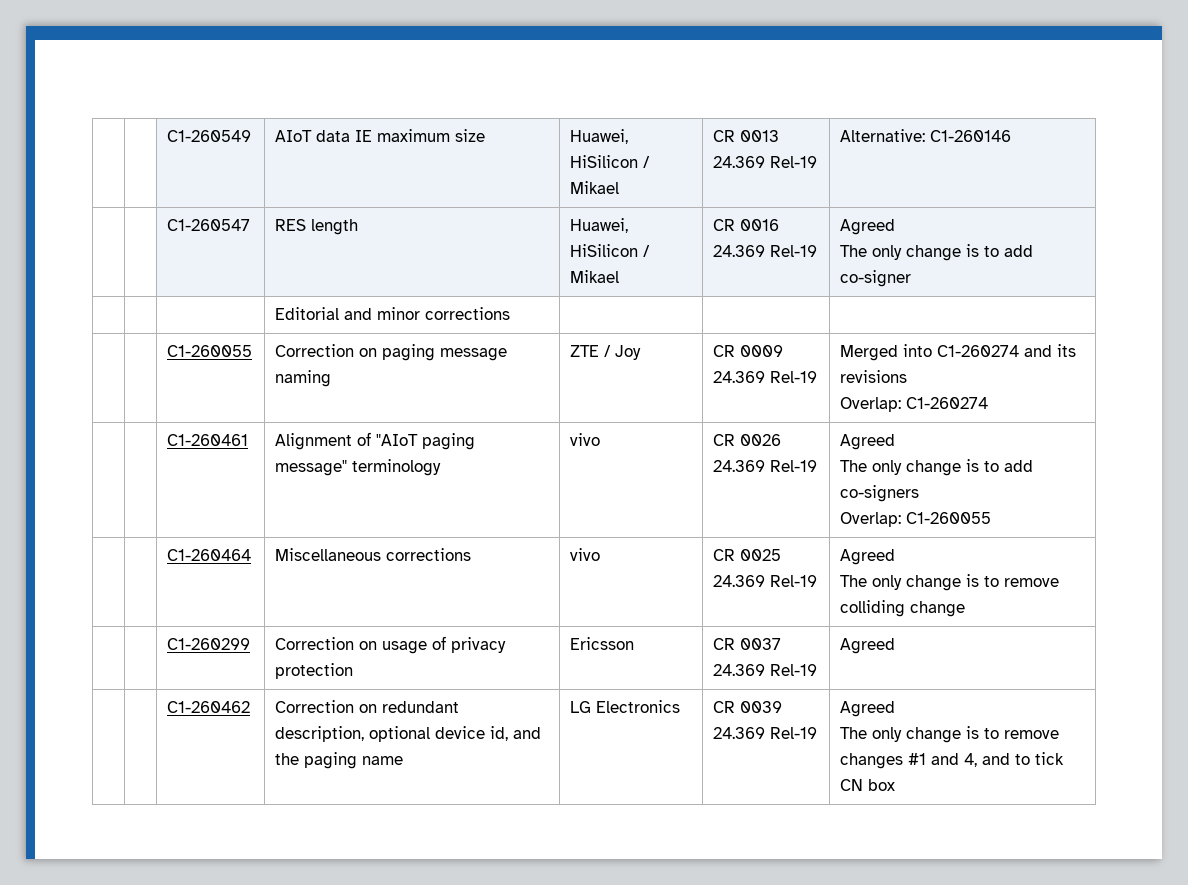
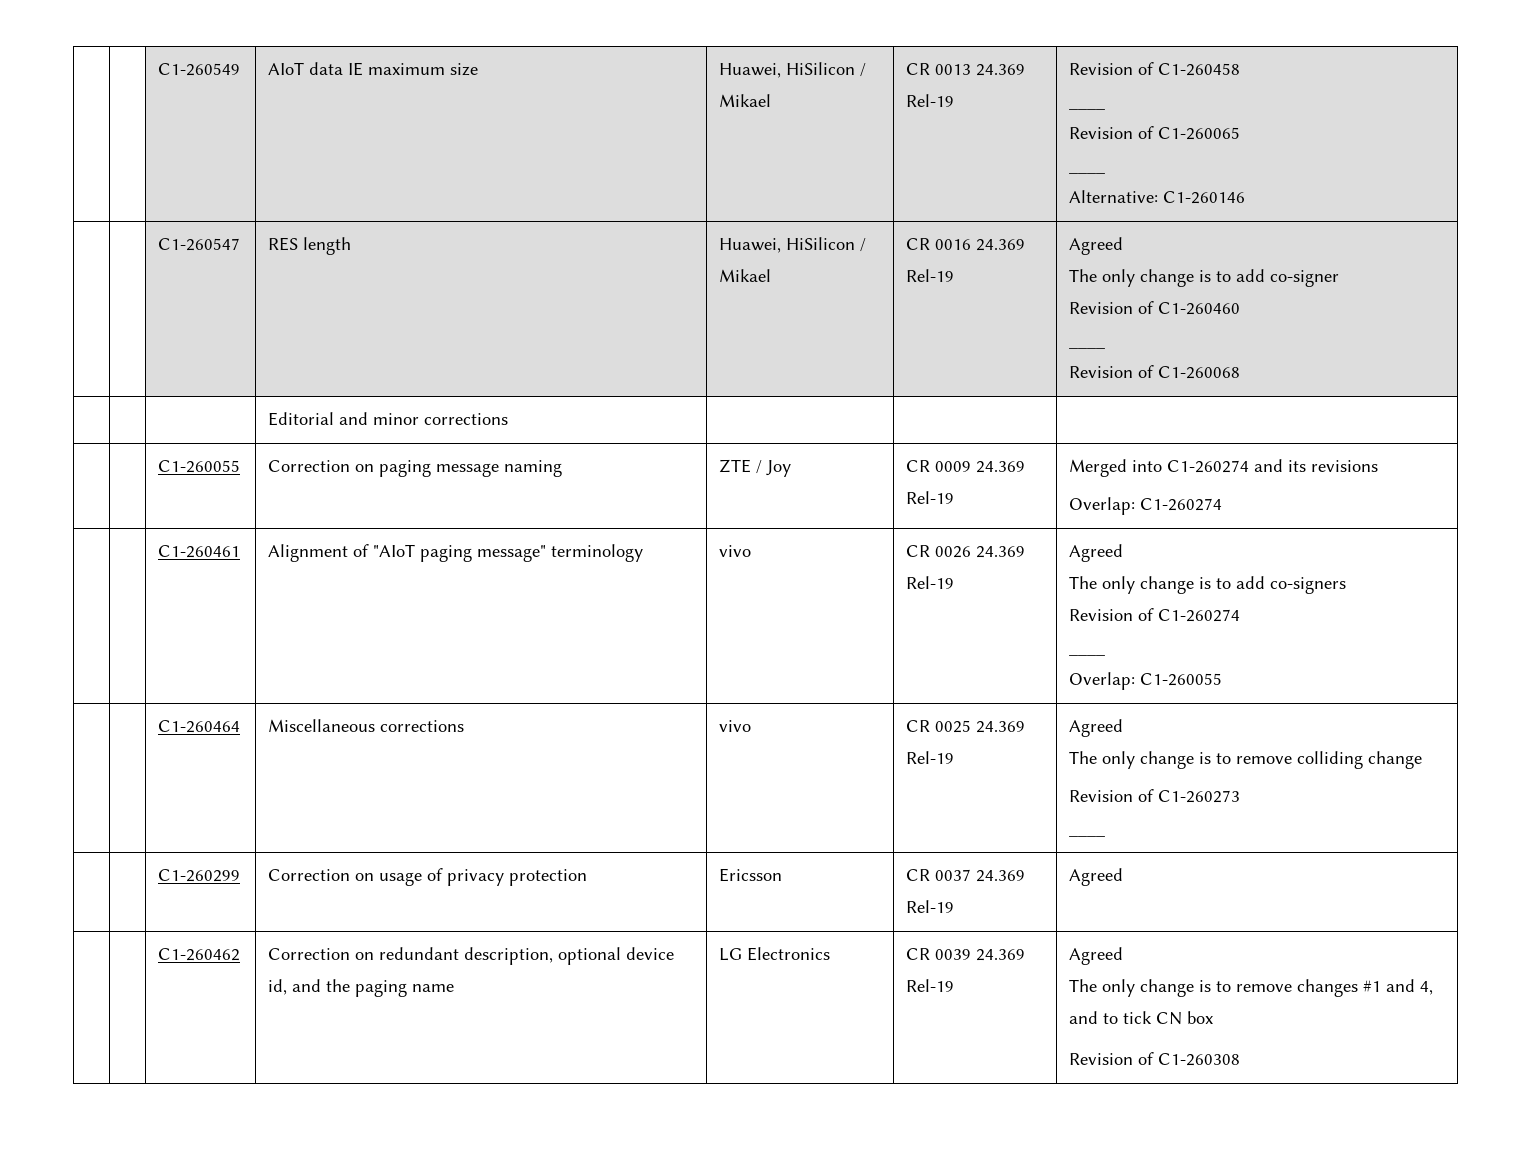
- | | C1-260549 | AIoT data IE maximum size | Huawei, HiSilicon / Mikael | CR 0013 24.369 Rel-19 | Alternative: C1-260146
+ | | C1-260549 | AIoT data IE maximum size | Huawei, HiSilicon / Mikael | CR 0013 24.369 Rel-19 | Revision of C1-260458
+ ____
+ Revision of C1-260065
+ ____
+ Alternative: C1-260146
  | | C1-260547 | RES length | Huawei, HiSilicon / Mikael | CR 0016 24.369 Rel-19 | Agreed
  The only change is to add co-signer
+ Revision of C1-260460
+ ____
+ Revision of C1-260068
  | | C1-260461 | Alignment of "AIoT paging message" terminology | vivo | CR 0026 24.369 Rel-19 | Agreed
  The only change is to add co-signers
+ Revision of C1-260274
+ ____
  | | C1-260464 | Miscellaneous corrections | vivo | CR 0025 24.369 Rel-19 | Agreed
  The only change is to remove colliding change
+ Revision of C1-260273
+ ____
  | | C1-260462 | Correction on redundant description, optional device id, and the paging name | LG Electronics | CR 0039 24.369 Rel-19 | Agreed
  The only change is to remove changes #1 and 4, and to tick CN box
+ Revision of C1-260308

